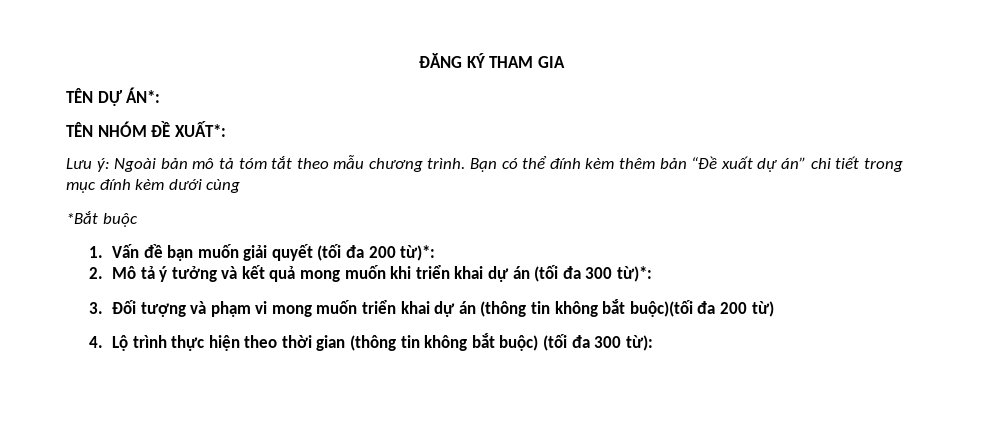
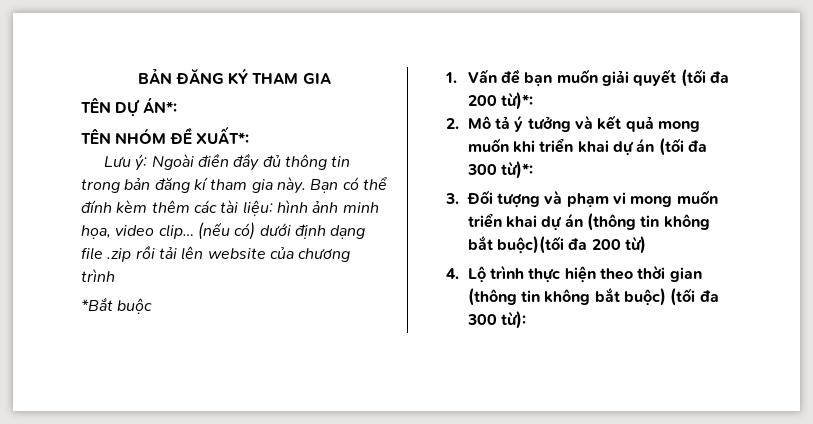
- ĐĂNG KÝ THAM GIA
+ BẢN ĐĂNG KÝ THAM GIA
- Lưu ý: Ngoài bản mô tả tóm tắt theo mẫu chương trình.
+ Lưu ý: Ngoài điền đầy đủ thông tin trong bản đăng kí tham gia này.
- Bạn có thể đính kèm thêm bản “Đề xuất dự án” chi tiết trong mục đính kèm dưới cùng
+ Bạn có thể đính kèm thêm các tài liệu: hình ảnh minh họa, video clip… (nếu có) dưới định dạng file .zip rồi tải lên website của chương trình

